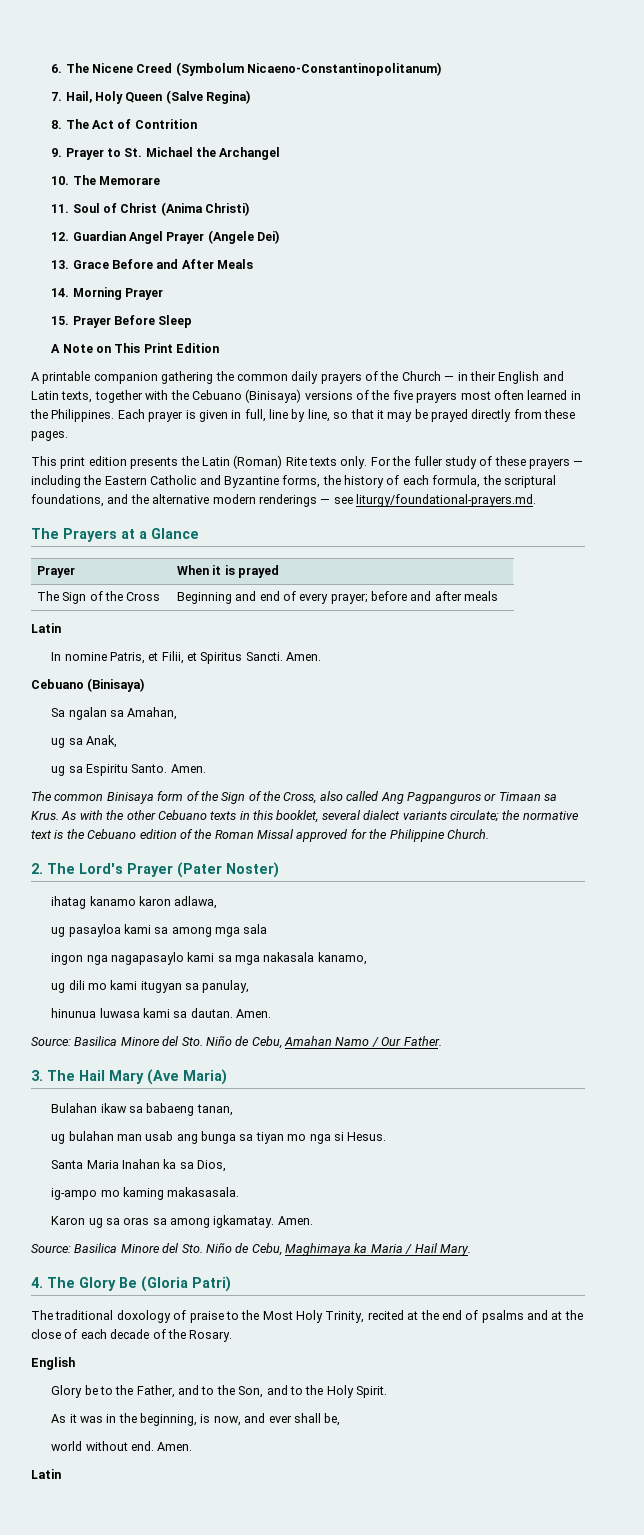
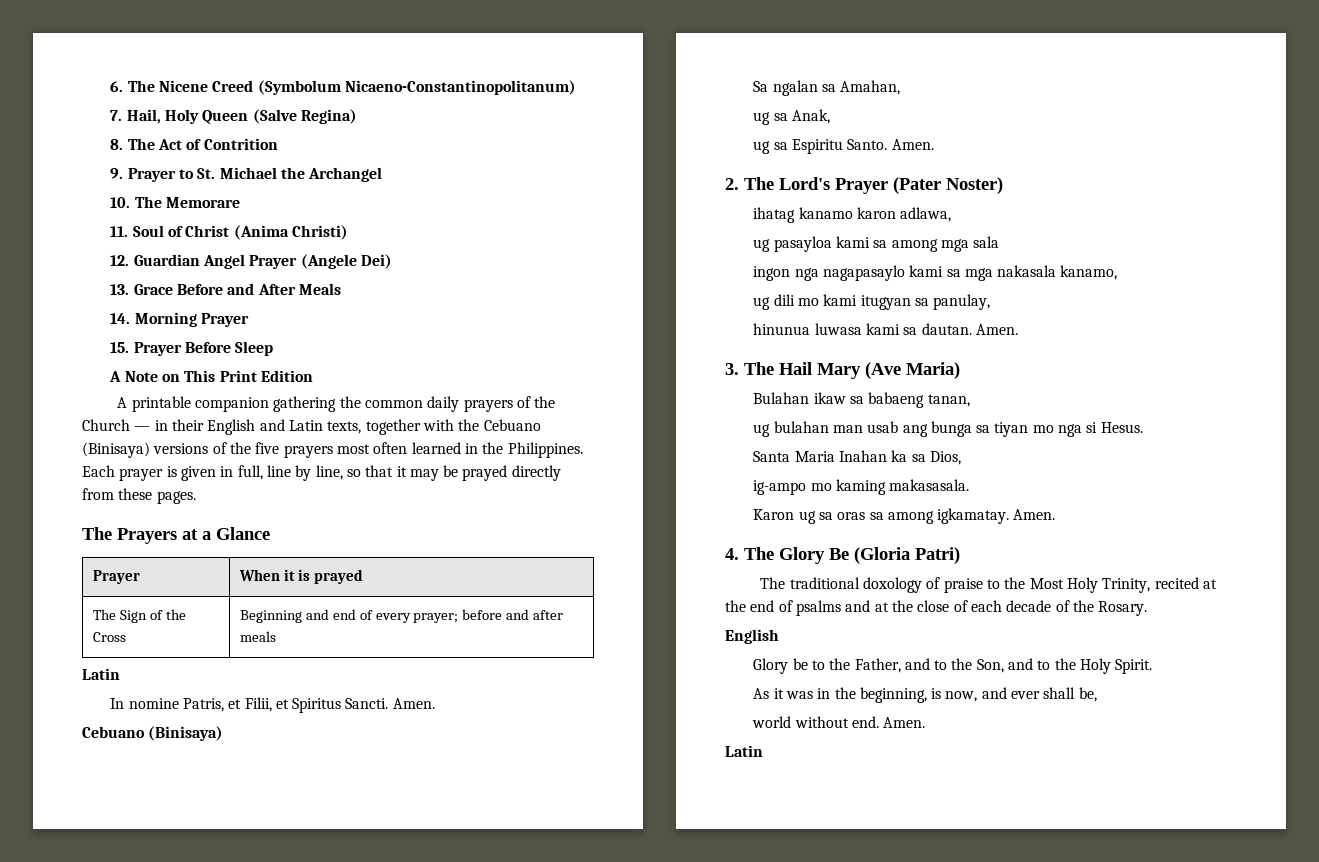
- This print edition presents the Latin (Roman) Rite texts only. For the fuller study of these prayers — including the Eastern Catholic and Byzantine forms, the history of each formula, the scriptural foundations, and the alternative modern renderings — see liturgy/foundational-prayers.md.
- The common Binisaya form of the Sign of the Cross, also called Ang Pagpanguros or Timaan sa Krus. As with the other Cebuano texts in this booklet, several dialect variants circulate; the normative text is the Cebuano edition of the Roman Missal approved for the Philippine Church.
- Source: Basilica Minore del Sto. Niño de Cebu, Amahan Namo / Our Father.
- Source: Basilica Minore del Sto. Niño de Cebu, Maghimaya ka Maria / Hail Mary.

